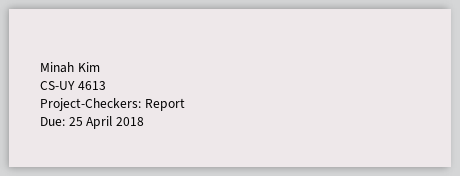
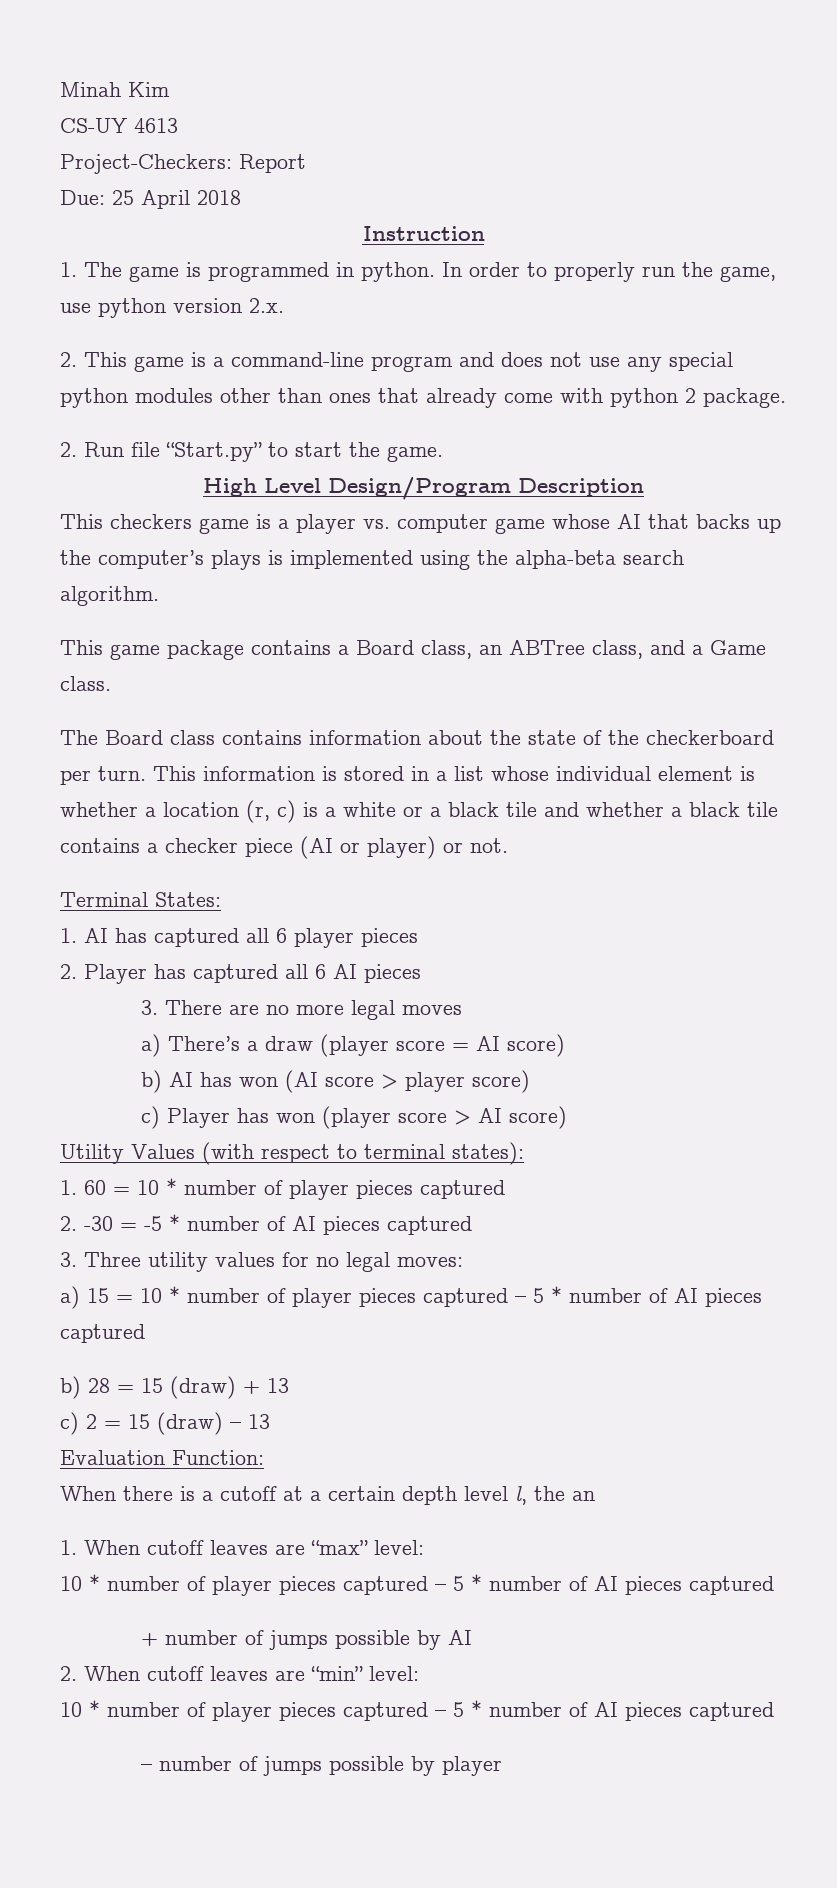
+ Instruction
+ 1. The game is programmed in python. In order to properly run the game, use python version 2.x.
+ 2. This game is a command-line program and does not use any special python modules other than ones that already come with python 2 package.
+ 2. Run file “Start.py” to start the game.
+ High Level Design/Program Description
+ This checkers game is a player vs. computer game whose AI that backs up the computer’s plays is implemented using the alpha-beta search algorithm.
+ This game package contains a Board class, an ABTree class, and a Game class.
+ The Board class contains information about the state of the checkerboard per turn. This information is stored in a list whose individual element is whether a location (r, c) is a white or a black tile and whether a black tile contains a checker piece (AI or player) or not.
+ Terminal States:
+ 1. AI has captured all 6 player pieces
+ 2. Player has captured all 6 AI pieces
+ 3. There are no more legal moves
+ a) There’s a draw (player score = AI score)
+ b) AI has won (AI score > player score)
+ c) Player has won (player score > AI score)
+ Utility Values (with respect to terminal states):
+ 1. 60 = 10 * number of player pieces captured
+ 2. -30 = -5 * number of AI pieces captured
+ 3. Three utility values for no legal moves:
+ a) 15 = 10 * number of player pieces captured – 5 * number of AI pieces captured
+ b) 28 = 15 (draw) + 13
+ c) 2 = 15 (draw) – 13
+ Evaluation Function:
+ When there is a cutoff at a certain depth level l, the an
+ 1. When cutoff leaves are “max” level:
+ 10 * number of player pieces captured – 5 * number of AI pieces captured
+ + number of jumps possible by AI
+ 2. When cutoff leaves are “min” level:
+ 10 * number of player pieces captured – 5 * number of AI pieces captured
+ – number of jumps possible by player

